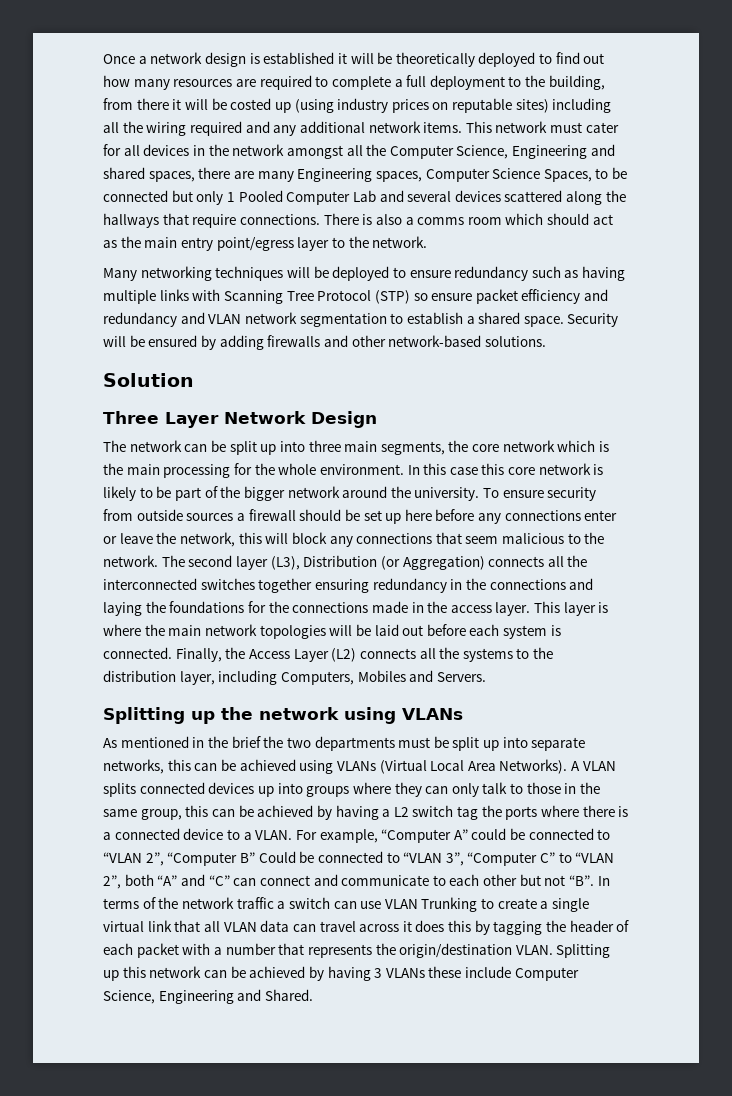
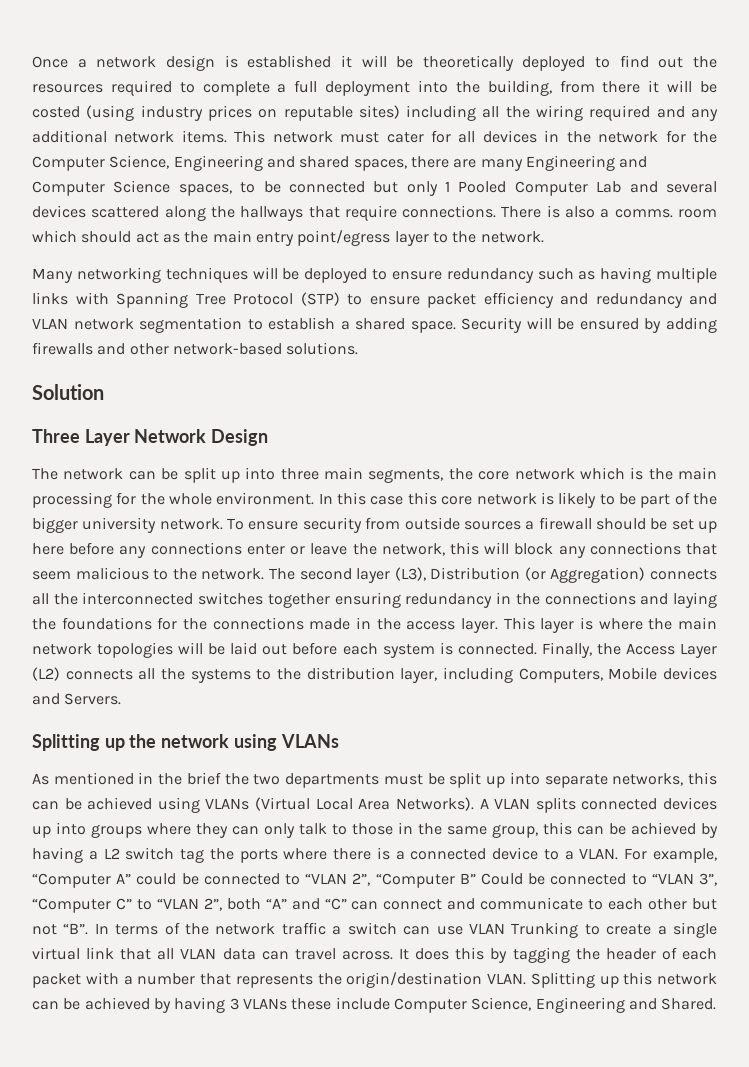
- Once a network design is established it will be theoretically deployed to find out how many resources are required to complete a full deployment to the building, from there it will be costed up (using industry prices on reputable sites) including all the wiring required and any additional network items.
+ Once a network design is established it will be theoretically deployed to find out the resources required to complete a full deployment into the building, from there it will be costed (using industry prices on reputable sites) including all the wiring required and any additional network items.
- This network must cater for all devices in the network amongst all the Computer Science, Engineering and shared spaces, there are many Engineering spaces, Computer Science Spaces, to be connected but only 1 Pooled Computer Lab and several devices scattered along the hallways that require connections.
+ This network must cater for all devices in the network for the Computer Science, Engineering and shared spaces, there are many Engineering and Computer Science spaces, to be connected but only 1 Pooled Computer Lab and several devices scattered along the hallways that require connections.
- There is also a comms room which should act as the main entry point/egress layer to the network.
+ There is also a comms. room which should act as the main entry point/egress layer to the network.
- Many networking techniques will be deployed to ensure redundancy such as having multiple links with Scanning Tree Protocol (STP) so ensure packet efficiency and redundancy and VLAN network segmentation to establish a shared space.
+ Many networking techniques will be deployed to ensure redundancy such as having multiple links with Spanning Tree Protocol (STP) to ensure packet efficiency and redundancy and VLAN network segmentation to establish a shared space.
- In this case this core network is likely to be part of the bigger network around the university.
+ In this case this core network is likely to be part of the bigger university network.
- Finally, the Access Layer (L2) connects all the systems to the distribution layer, including Computers, Mobiles and Servers.
+ Finally, the Access Layer (L2) connects all the systems to the distribution layer, including Computers, Mobile devices and Servers.
- For example, “Computer A” could be connected to “VLAN 2”, “Computer B” Could be connected to “VLAN 3”, “Computer C” to “VLAN 2”, both “A” and “C” can connect and communicate to each other but not “B”. In terms of the network traffic a switch can use VLAN Trunking to create a single virtual link that all VLAN data can travel across it does this by tagging the header of each packet with a number that represents the origin/destination VLAN.
+ For example, “Computer A” could be connected to “VLAN 2”, “Computer B” Could be connected to “VLAN 3”, “Computer C” to “VLAN 2”, both “A” and “C” can connect and communicate to each other but not “B”. In terms of the network traffic a switch can use VLAN Trunking to create a single virtual link that all VLAN data can travel across. It does this by tagging the header of each packet with a number that represents the origin/destination VLAN.

